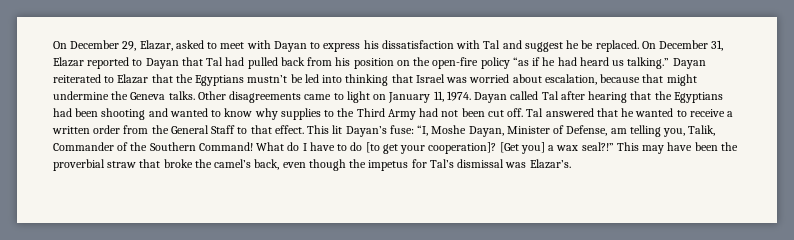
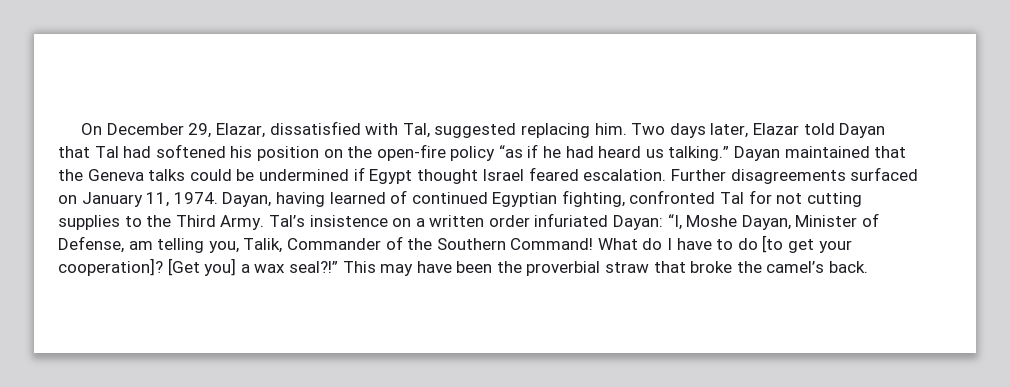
- On December 29, Elazar, asked to meet with Dayan to express his dissatisfaction with Tal and suggest he be replaced. On December 31, Elazar reported to Dayan that Tal had pulled back from his position on the open-fire policy “as if he had heard us talking.”
+ On December 29, Elazar, dissatisfied with Tal, suggested replacing him. Two days later, Elazar told Dayan that Tal had softened his position on the open-fire policy “as if he had heard us talking.”
- Dayan reiterated to Elazar that the Egyptians mustn’t be led into thinking that Israel was worried about escalation, because that might undermine the Geneva talks. Other disagreements came to light on January 11, 1974. Dayan called Tal after hearing that the Egyptians had been shooting and wanted to know why supplies to the Third Army had not been cut off. Tal answered that he wanted to receive a written order from the General Staff to that effect. This lit Dayan’s fuse: “I, Moshe Dayan, Minister of Defense, am telling you, Talik, Commander of the Southern Command!
+ Dayan maintained that the Geneva talks could be undermined if Egypt thought Israel feared escalation. Further disagreements surfaced on January 11, 1974. Dayan, having learned of continued Egyptian fighting, confronted Tal for not cutting supplies to the Third Army. Tal’s insistence on a written order infuriated Dayan: “I, Moshe Dayan, Minister of Defense, am telling you, Talik, Commander of the Southern Command!
- This may have been the proverbial straw that broke the camel’s back, even though the impetus for Tal’s dismissal was Elazar’s.
+ This may have been the proverbial straw that broke the camel’s back.

